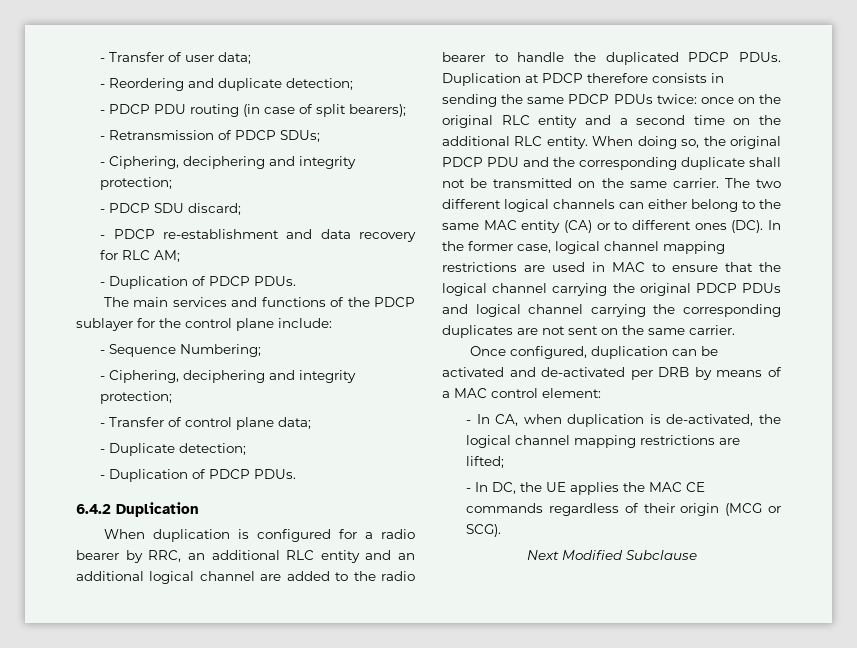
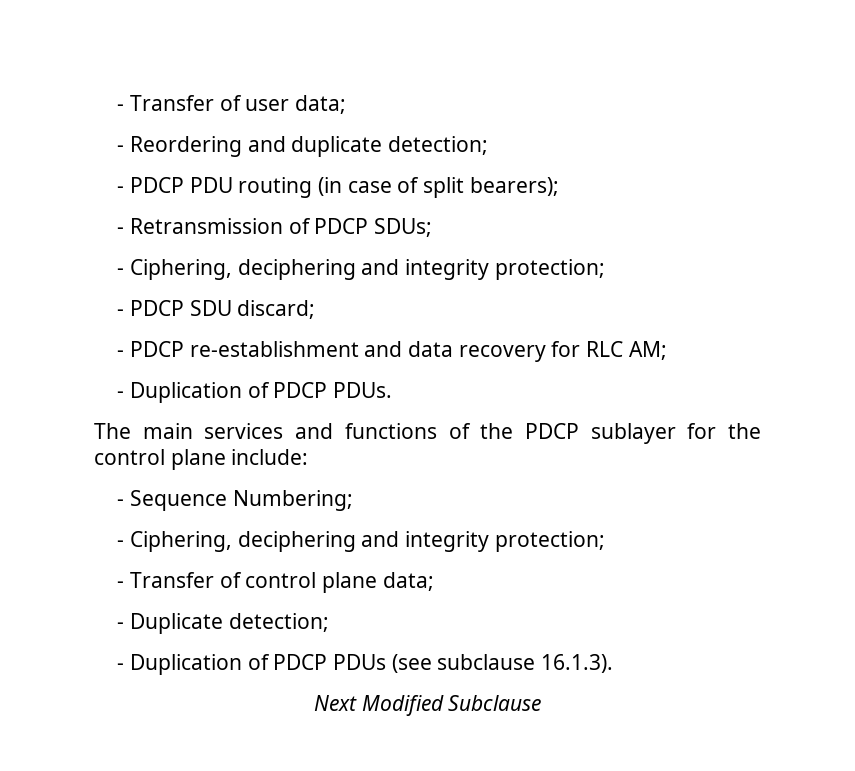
  - Duplicate detection;
- - Duplication of PDCP PDUs.
- 6.4.2 Duplication
- When duplication is configured for a radio bearer by RRC, an additional RLC entity and an additional logical channel are added to the radio bearer to handle the duplicated PDCP PDUs. Duplication at PDCP therefore consists in sending the same PDCP PDUs twice: once on the original RLC entity and a second time on the additional RLC entity. When doing so, the original PDCP PDU and the corresponding duplicate shall not be transmitted on the same carrier. The two different logical channels can either belong to the same MAC entity (CA) or to different ones (DC). In the former case, logical channel mapping restrictions are used in MAC to ensure that the logical channel carrying the original PDCP PDUs and logical channel carrying the corresponding duplicates are not sent on the same carrier.
- Once configured, duplication can be activated and de-activated per DRB by means of a MAC control element:
- - In CA, when duplication is de-activated, the logical channel mapping restrictions are lifted;
- - In DC, the UE applies the MAC CE commands regardless of their origin (MCG or SCG).
+ - Duplication of PDCP PDUs (see subclause 16.1.3).

